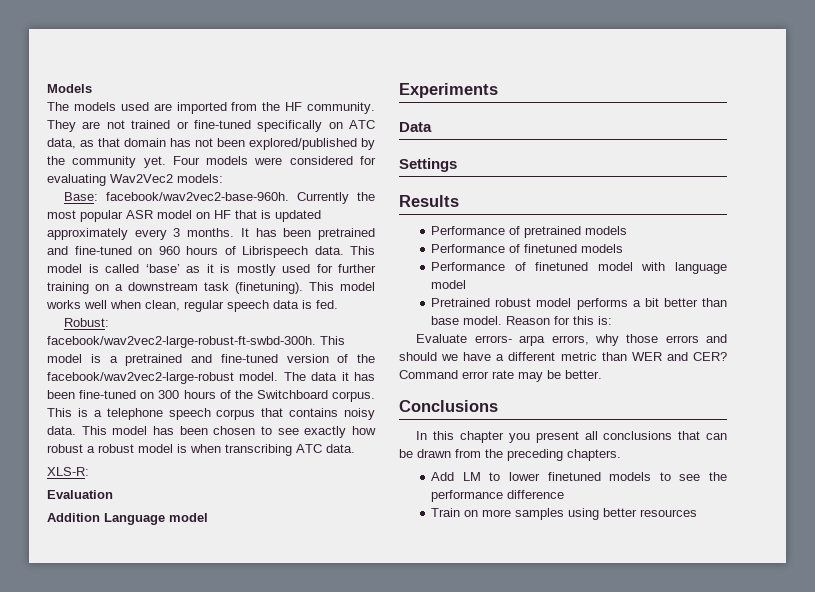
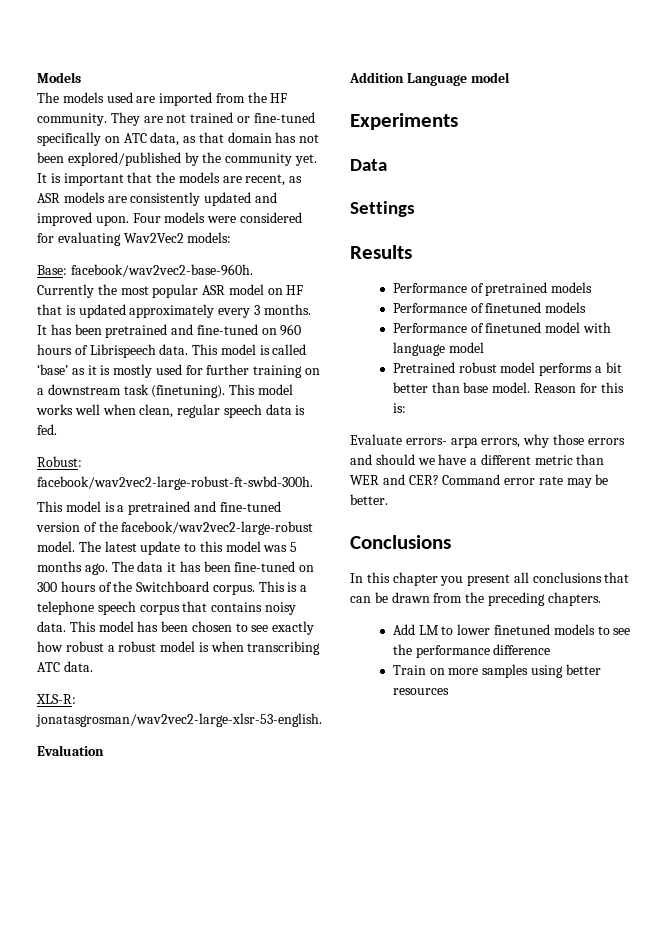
+ It is important that the models are recent, as ASR models are consistently updated and improved upon.
- Base: facebook/wav2vec2-base-960h. Currently the most popular ASR model on HF that is updated approximately every 3 months.
+ Base: facebook/wav2vec2-base-960h.
+ Currently the most popular ASR model on HF that is updated approximately every 3 months.
- Robust: facebook/wav2vec2-large-robust-ft-swbd-300h. This model is a pretrained and fine-tuned version of the facebook/wav2vec2-large-robust model.
+ Robust: facebook/wav2vec2-large-robust-ft-swbd-300h.
+ This model is a pretrained and fine-tuned version of the facebook/wav2vec2-large-robust model.
- The data it has been fine-tuned on 300 hours of the Switchboard corpus.
+ The latest update to this model was 5 months ago. The data it has been fine-tuned on 300 hours of the Switchboard corpus.
- XLS-R:
+ XLS-R: jonatasgrosman/wav2vec2-large-xlsr-53-english.

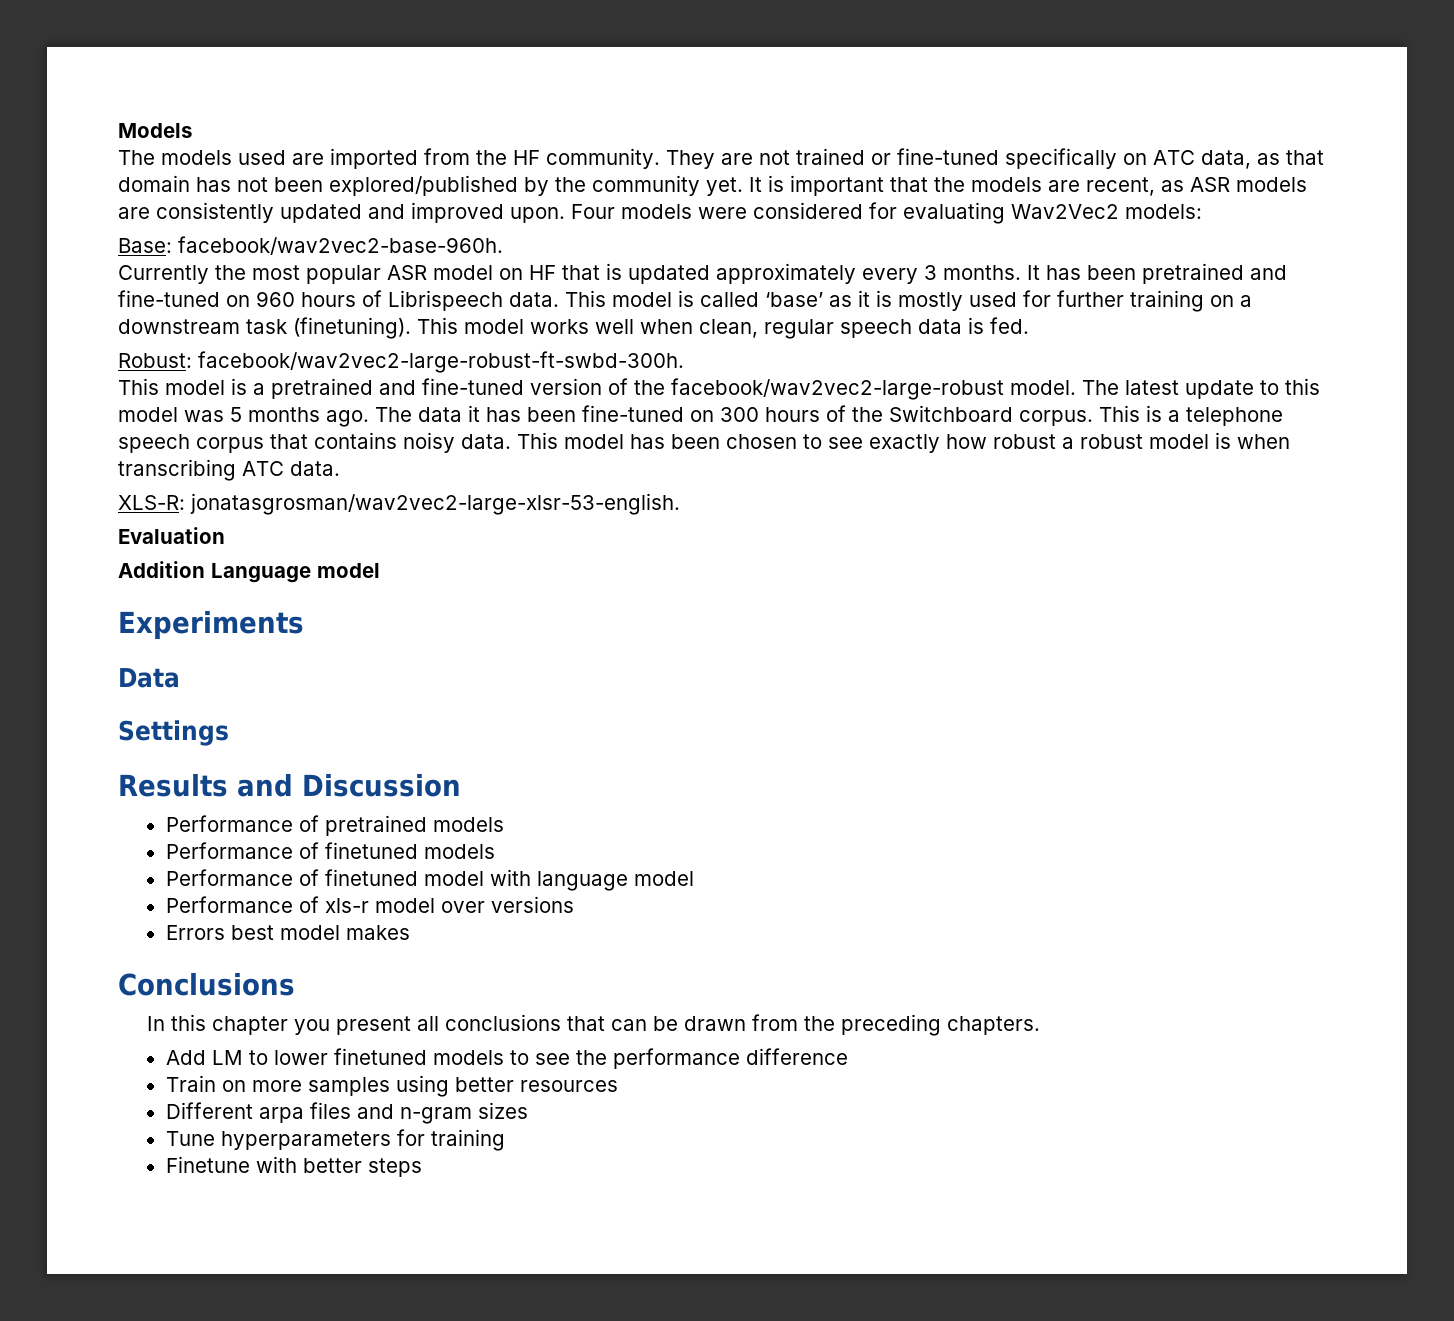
- Results
+ Results and Discussion
- Pretrained robust model performs a bit better than base model. Reason for this is:
- Evaluate errors- arpa errors, why those errors and should we have a different metric than WER and CER? Command error rate may be better.
+ Performance of xls-r model over versions
+ Errors best model makes
+ Different arpa files and n-gram sizes
+ Tune hyperparameters for training
+ Finetune with better steps

